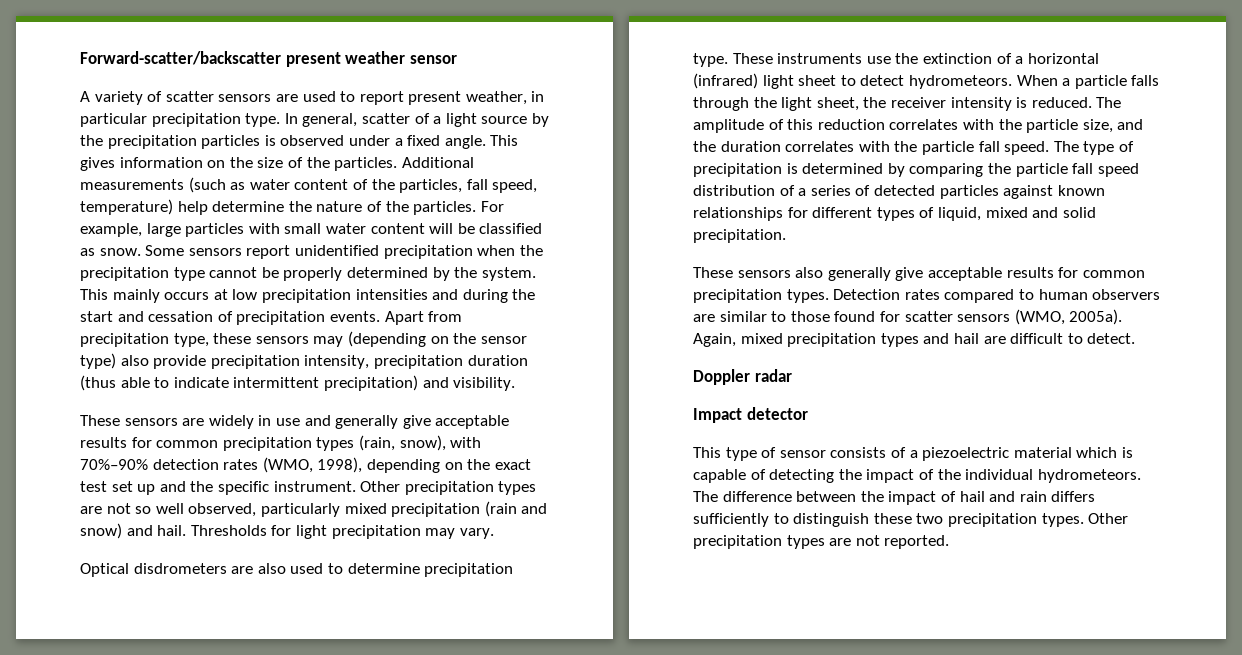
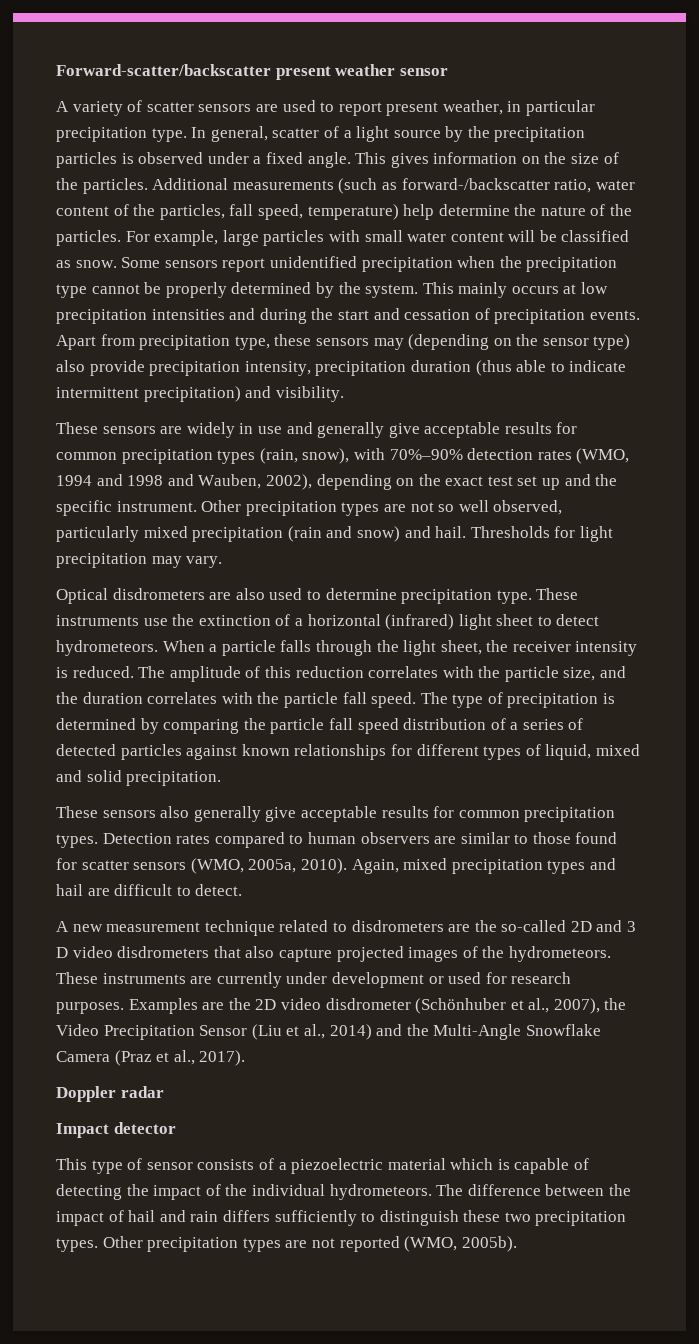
- Additional measurements (such as water content of the particles, fall speed, temperature) help determine the nature of the particles.
+ Additional measurements (such as forward-/backscatter ratio, water content of the particles, fall speed, temperature) help determine the nature of the particles.
- These sensors are widely in use and generally give acceptable results for common precipitation types (rain, snow), with 70%–90% detection rates (WMO, 1998), depending on the exact test set up and the specific instrument.
+ These sensors are widely in use and generally give acceptable results for common precipitation types (rain, snow), with 70%–90% detection rates (WMO, 1994 and 1998 and Wauben, 2002), depending on the exact test set up and the specific instrument.
- Detection rates compared to human observers are similar to those found for scatter sensors (WMO, 2005a).
+ Detection rates compared to human observers are similar to those found for scatter sensors (WMO, 2005a, 2010).
+ A new measurement technique related to disdrometers are the so-called 2D and 3 D video disdrometers that also capture projected images of the hydrometeors. These instruments are currently under development or used for research purposes. Examples are the 2D video disdrometer (Schönhuber et al., 2007), the Video Precipitation Sensor (Liu et al., 2014) and the Multi-Angle Snowflake Camera (Praz et al., 2017).
- Other precipitation types are not reported.
+ Other precipitation types are not reported (WMO, 2005b).

